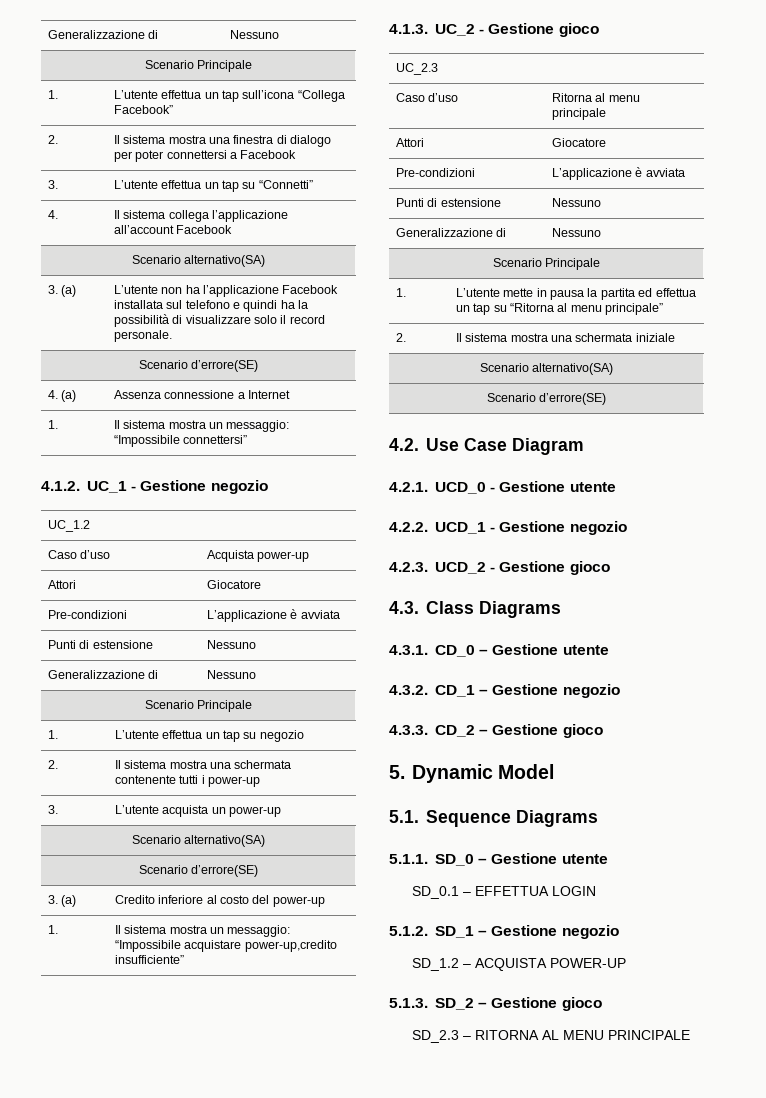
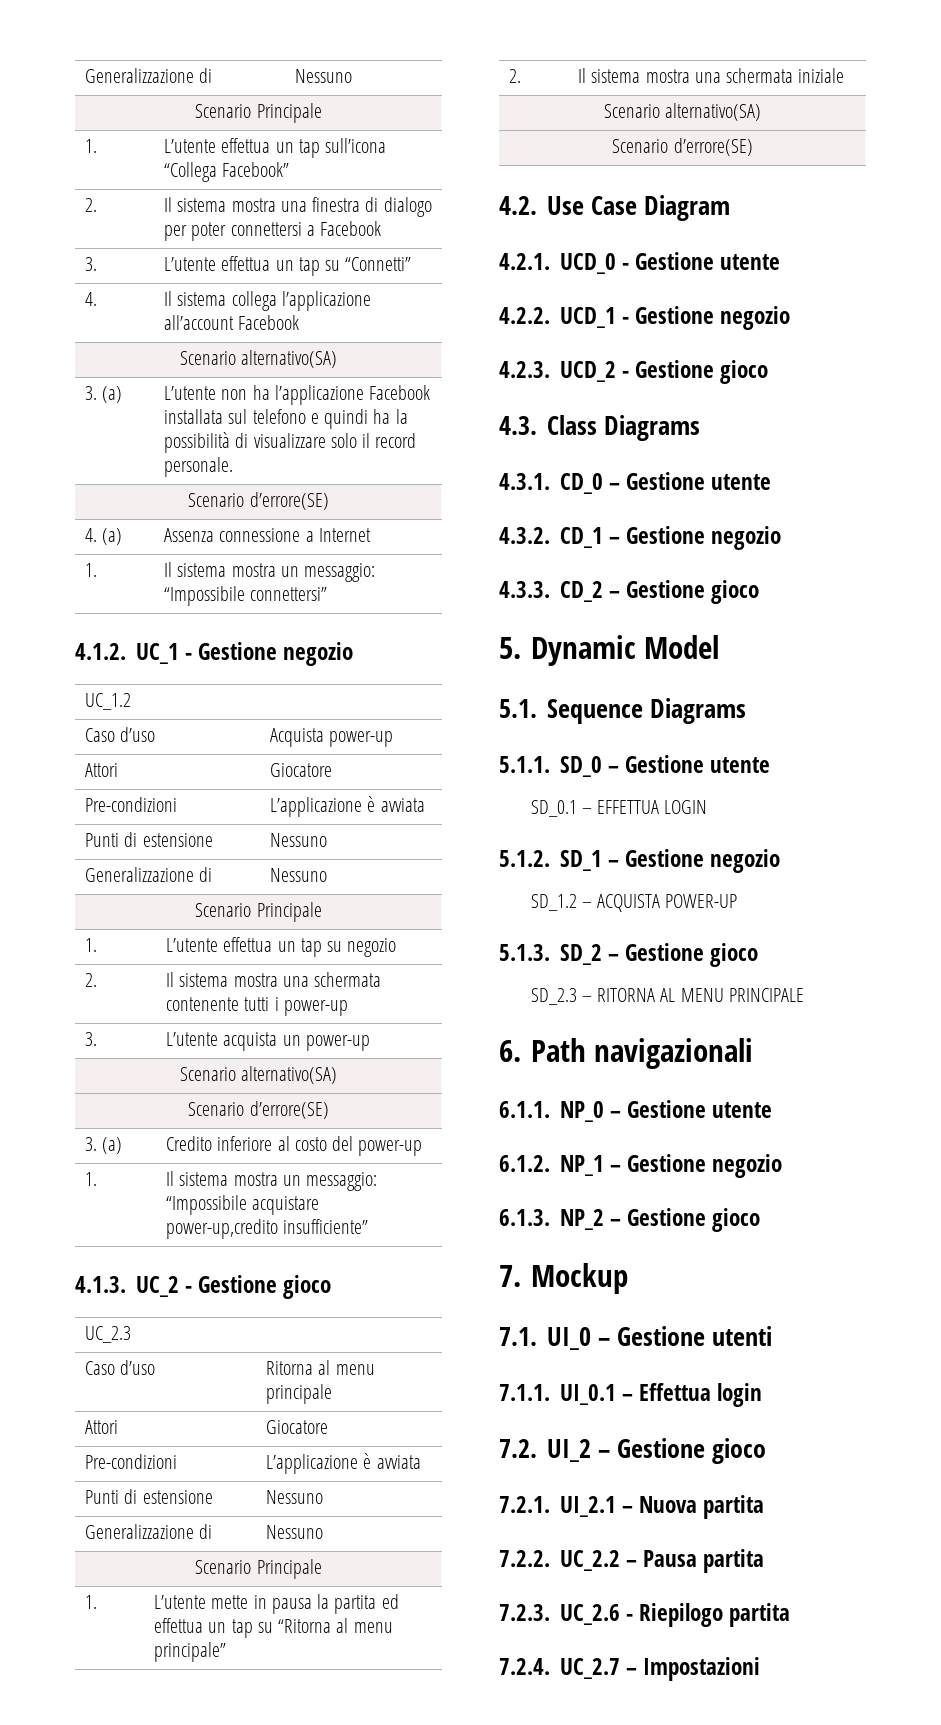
+ 6. Path navigazionali
+ 6.1.1. NP_0 – Gestione utente
+ 6.1.2. NP_1 – Gestione negozio
+ 6.1.3. NP_2 – Gestione gioco
+ 7. Mockup
+ 7.1. UI_0 – Gestione utenti
+ 7.1.1. UI_0.1 – Effettua login
+ 7.2. UI_2 – Gestione gioco
+ 7.2.1. UI_2.1 – Nuova partita
+ 7.2.2. UC_2.2 – Pausa partita
+ 7.2.3. UC_2.6 - Riepilogo partita
+ 7.2.4. UC_2.7 – Impostazioni

